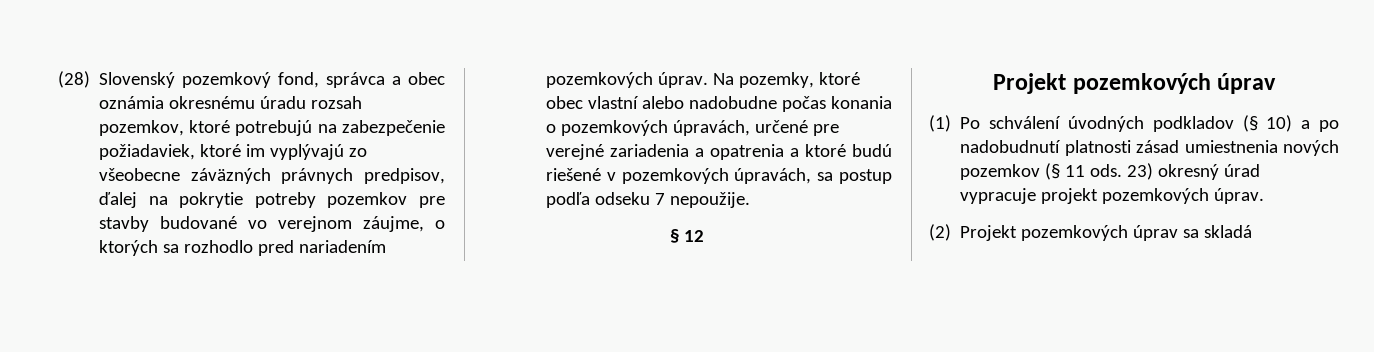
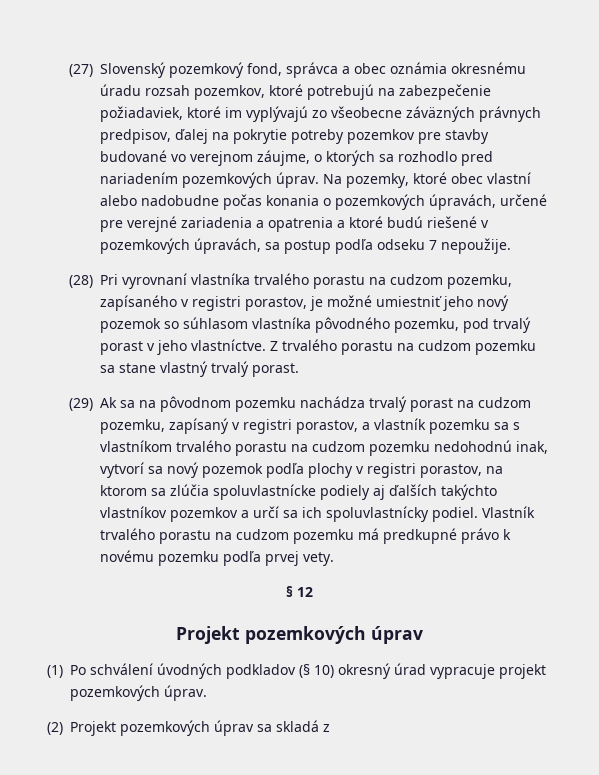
- (28) Slovenský pozemkový fond, správca a obec oznámia okresnému úradu rozsah pozemkov, ktoré potrebujú na zabezpečenie požiadaviek, ktoré im vyplývajú zo všeobecne záväzných právnych predpisov, ďalej na pokrytie potreby pozemkov pre stavby budované vo verejnom záujme, o ktorých sa rozhodlo pred nariadením pozemkových úprav.
+ (27) Slovenský pozemkový fond, správca a obec oznámia okresnému úradu rozsah pozemkov, ktoré potrebujú na zabezpečenie požiadaviek, ktoré im vyplývajú zo všeobecne záväzných právnych predpisov, ďalej na pokrytie potreby pozemkov pre stavby budované vo verejnom záujme, o ktorých sa rozhodlo pred nariadením pozemkových úprav.
+ (28) Pri vyrovnaní vlastníka trvalého porastu na cudzom pozemku, zapísaného v registri porastov, je možné umiestniť jeho nový pozemok so súhlasom vlastníka pôvodného pozemku, pod trvalý porast v jeho vlastníctve. Z trvalého porastu na cudzom pozemku sa stane vlastný trvalý porast.
+ (29) Ak sa na pôvodnom pozemku nachádza trvalý porast na cudzom pozemku, zapísaný v registri porastov, a vlastník pozemku sa s vlastníkom trvalého porastu na cudzom pozemku nedohodnú inak, vytvorí sa nový pozemok podľa plochy v registri porastov, na ktorom sa zlúčia spoluvlastnícke podiely aj ďalších takýchto vlastníkov pozemkov a určí sa ich spoluvlastnícky podiel. Vlastník trvalého porastu na cudzom pozemku má predkupné právo k novému pozemku podľa prvej vety.
- (1) Po schválení úvodných podkladov (§ 10) a po nadobudnutí platnosti zásad umiestnenia nových pozemkov (§ 11 ods. 23) okresný úrad vypracuje projekt pozemkových úprav.
+ (1) Po schválení úvodných podkladov (§ 10) okresný úrad vypracuje projekt pozemkových úprav.
- (2) Projekt pozemkových úprav sa skladá
+ (2) Projekt pozemkových úprav sa skladá z

